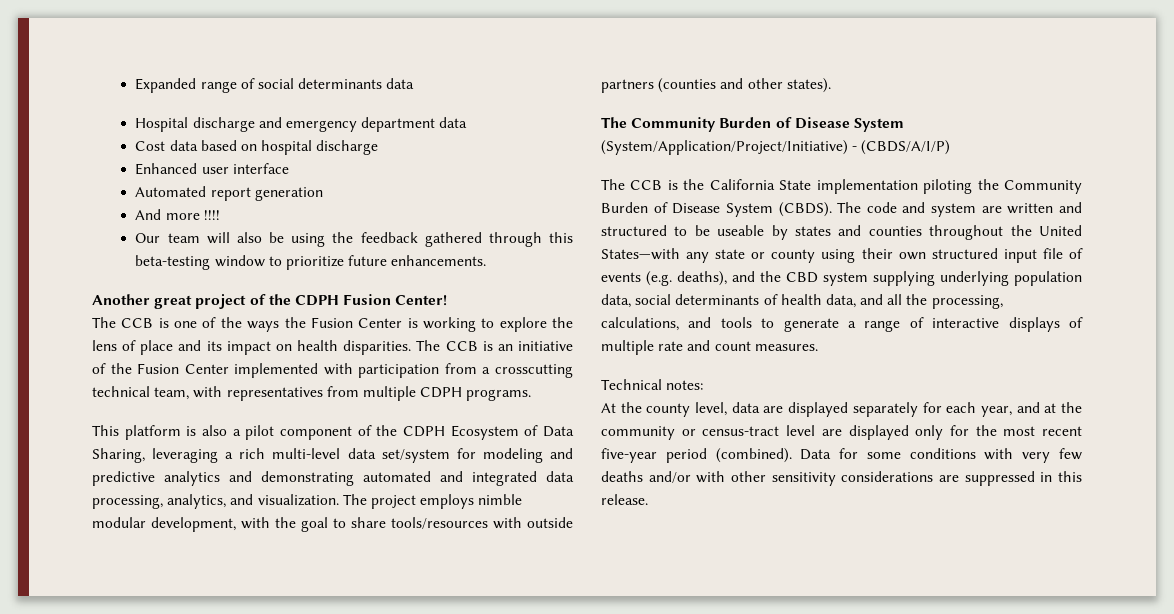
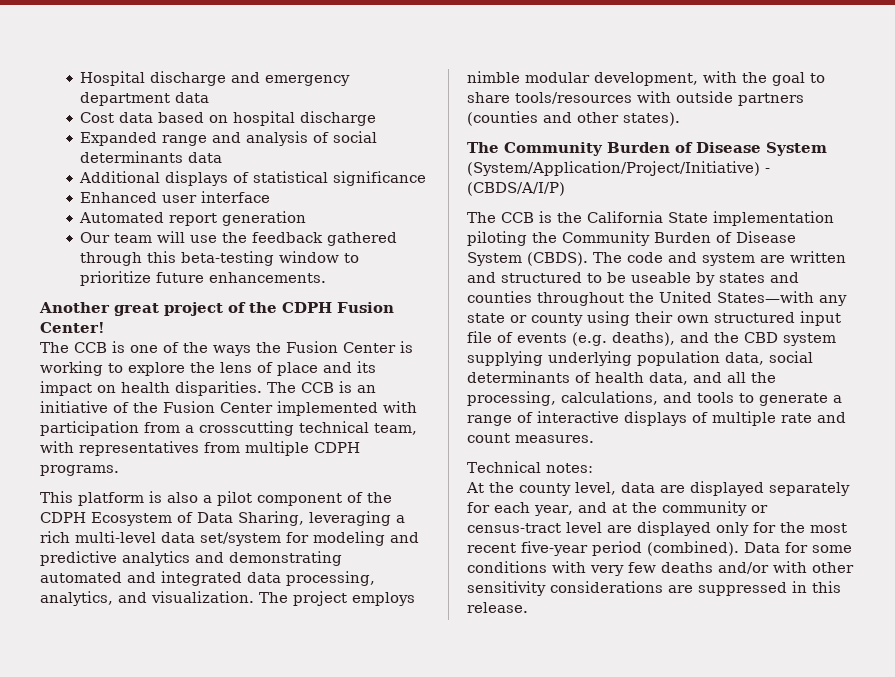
- Expanded range of social determinants data
+ Expanded range and analysis of social determinants data
+ Additional displays of statistical significance
- And more !!!!
- Our team will also be using the feedback gathered through this beta-testing window to prioritize future enhancements.
+ Our team will use the feedback gathered through this beta-testing window to prioritize future enhancements.

